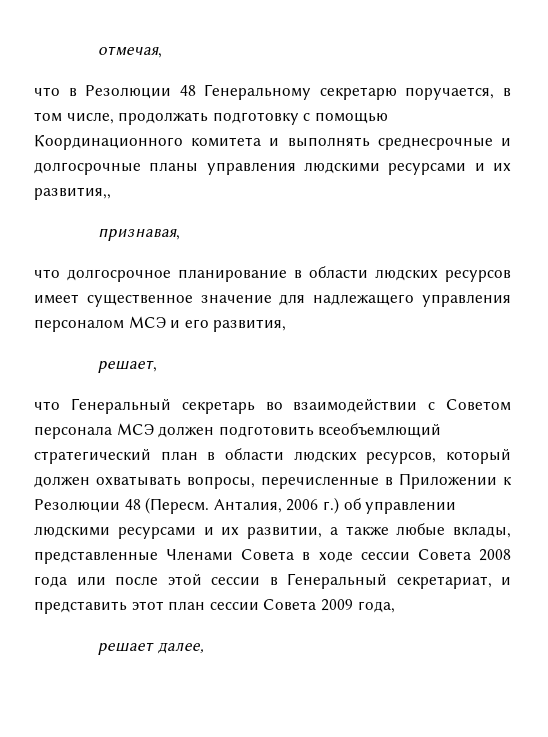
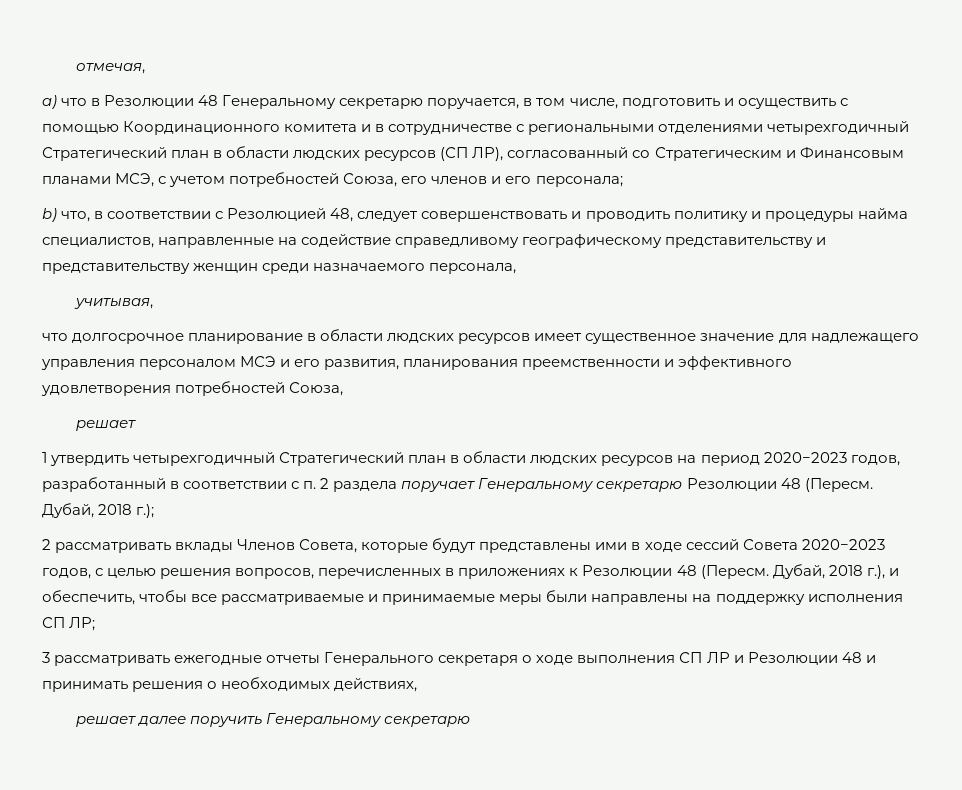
- что в Резолюции 48 Генеральному секретарю поручается, в том числе, продолжать подготовку с помощью Координационного комитета и выполнять среднесрочные и долгосрочные планы управления людскими ресурсами и их развития,,
- признавая,
+ a) что в Резолюции 48 Генеральному секретарю поручается, в том числе, подготовить и осуществить с помощью Координационного комитета и в сотрудничестве с региональными отделениями четырехгодичный Стратегический план в области людских ресурсов (СП ЛР), согласованный со Стратегическим и Финансовым планами МСЭ, с учетом потребностей Союза, его членов и его персонала;
+ b) что, в соответствии с Резолюцией 48, следует совершенствовать и проводить политику и процедуры найма специалистов, направленные на содействие справедливому географическому представительству и представительству женщин среди назначаемого персонала,
+ учитывая,
- что долгосрочное планирование в области людских ресурсов имеет существенное значение для надлежащего управления персоналом МСЭ и его развития,
- решает,
- что Генеральный секретарь во взаимодействии с Советом персонала МСЭ должен подготовить всеобъемлющий стратегический план в области людских ресурсов, который должен охватывать вопросы, перечисленные в Приложении к Резолюции 48 (Пересм. Анталия, 2006 г.) об управлении людскими ресурсами и их развитии, а также любые вклады, представленные Членами Совета в ходе сессии Совета 2008 года или после этой сессии в Генеральный секретариат, и представить этот план сессии Совета 2009 года,
- решает далее,
+ что долгосрочное планирование в области людских ресурсов имеет существенное значение для надлежащего управления персоналом МСЭ и его развития, планирования преемственности и эффективного удовлетворения потребностей Союза,
+ решает
+ 1 утвердить четырехгодичный Стратегический план в области людских ресурсов на период 2020−2023 годов, разработанный в соответствии с п. 2 раздела поручает Генеральному секретарю Резолюции 48 (Пересм. Дубай, 2018 г.);
+ 2 рассматривать вклады Членов Совета, которые будут представлены ими в ходе сессий Совета 2020−2023 годов, с целью решения вопросов, перечисленных в приложениях к Резолюции 48 (Пересм. Дубай, 2018 г.), и обеспечить, чтобы все рассматриваемые и принимаемые меры были направлены на поддержку исполнения СП ЛР;
+ 3 рассматривать ежегодные отчеты Генерального секретаря о ходе выполнения СП ЛР и Резолюции 48 и принимать решения о необходимых действиях,
+ решает далее поручить Генеральному секретарю

